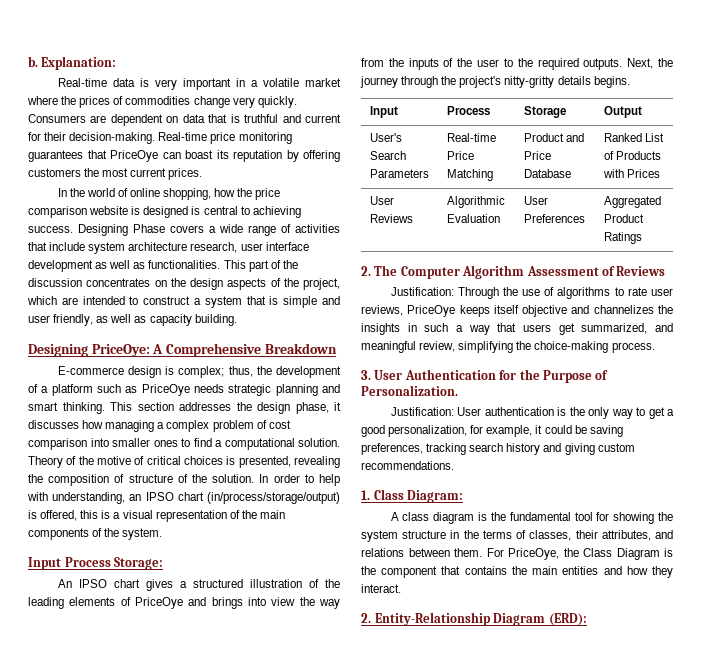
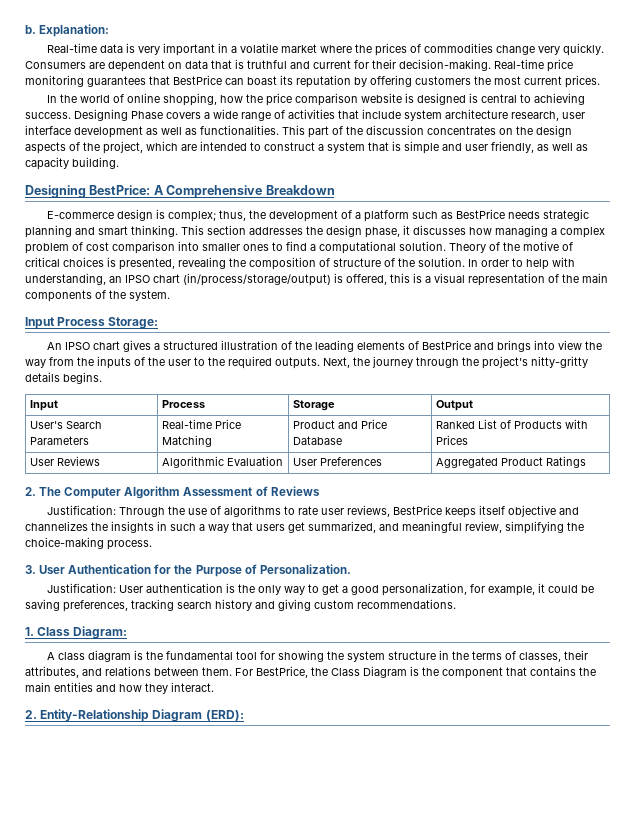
- Real-time price monitoring guarantees that PriceOye can boast its reputation by offering customers the most current prices.
+ Real-time price monitoring guarantees that BestPrice can boast its reputation by offering customers the most current prices.
- Designing PriceOye: A Comprehensive Breakdown
+ Designing BestPrice: A Comprehensive Breakdown
- E-commerce design is complex; thus, the development of a platform such as PriceOye needs strategic planning and smart thinking.
+ E-commerce design is complex; thus, the development of a platform such as BestPrice needs strategic planning and smart thinking.
- An IPSO chart gives a structured illustration of the leading elements of PriceOye and brings into view the way from the inputs of the user to the required outputs.
+ An IPSO chart gives a structured illustration of the leading elements of BestPrice and brings into view the way from the inputs of the user to the required outputs.
- Justification: Through the use of algorithms to rate user reviews, PriceOye keeps itself objective and channelizes the insights in such a way that users get summarized, and meaningful review, simplifying the choice-making process.
+ Justification: Through the use of algorithms to rate user reviews, BestPrice keeps itself objective and channelizes the insights in such a way that users get summarized, and meaningful review, simplifying the choice-making process.
- For PriceOye, the Class Diagram is the component that contains the main entities and how they interact.
+ For BestPrice, the Class Diagram is the component that contains the main entities and how they interact.

